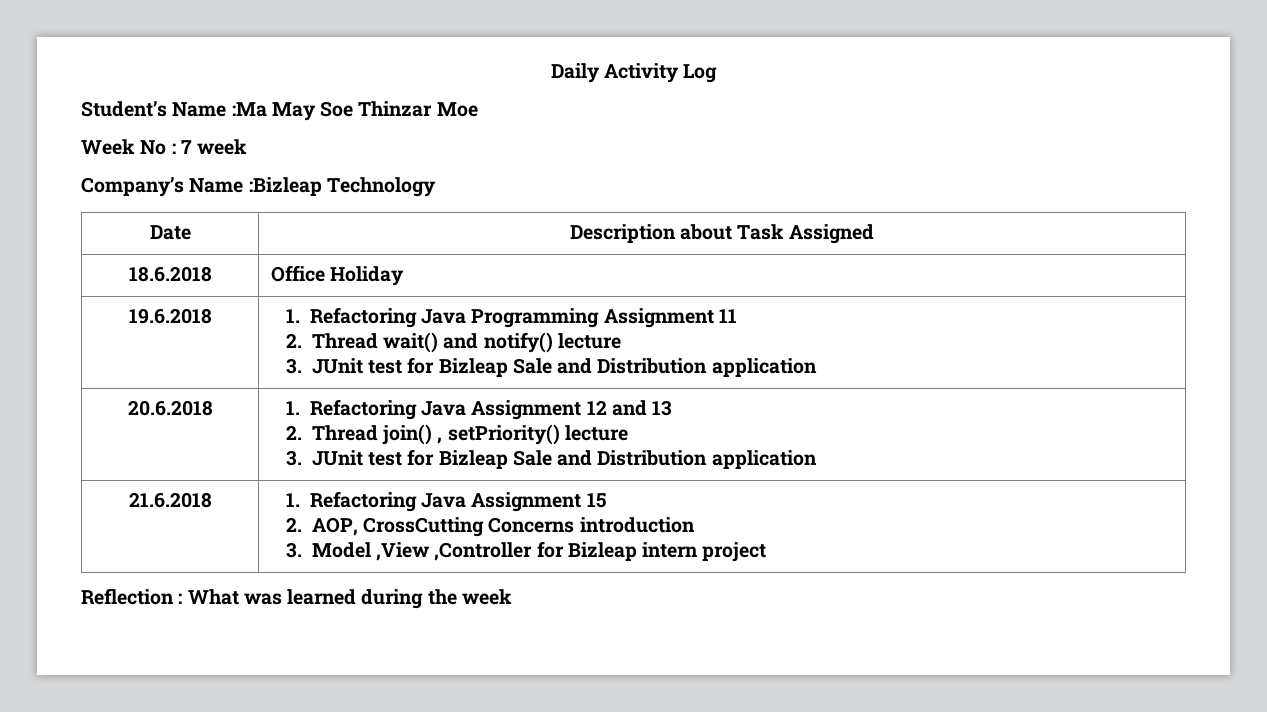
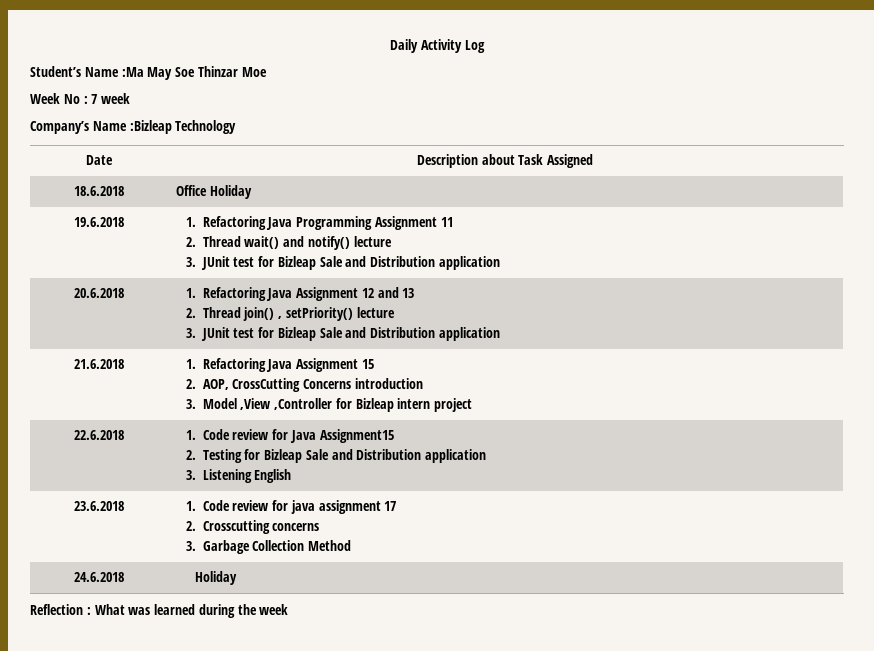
+ 22.6.2018 | 1. Code review for Java Assignment15
+ 2. Testing for Bizleap Sale and Distribution application
+ 3. Listening English
+ 23.6.2018 | 1. Code review for java assignment 17
+ 2. Crosscutting concerns
+ 3. Garbage Collection Method
+ 24.6.2018 | Holiday

